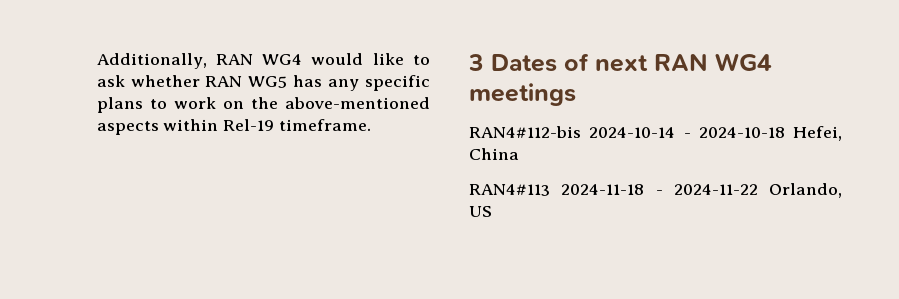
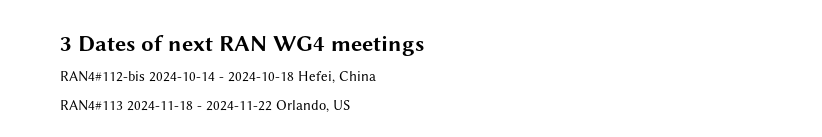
- Additionally, RAN WG4 would like to ask whether RAN WG5 has any specific plans to work on the above-mentioned aspects within Rel-19 timeframe.

